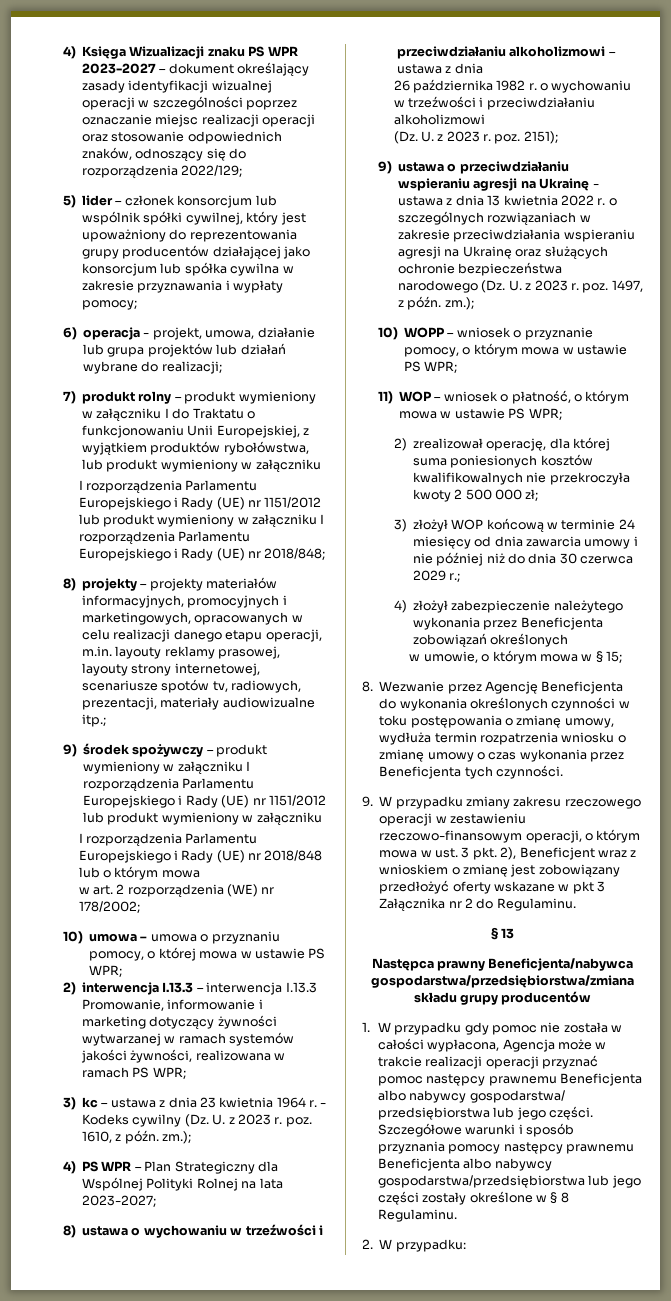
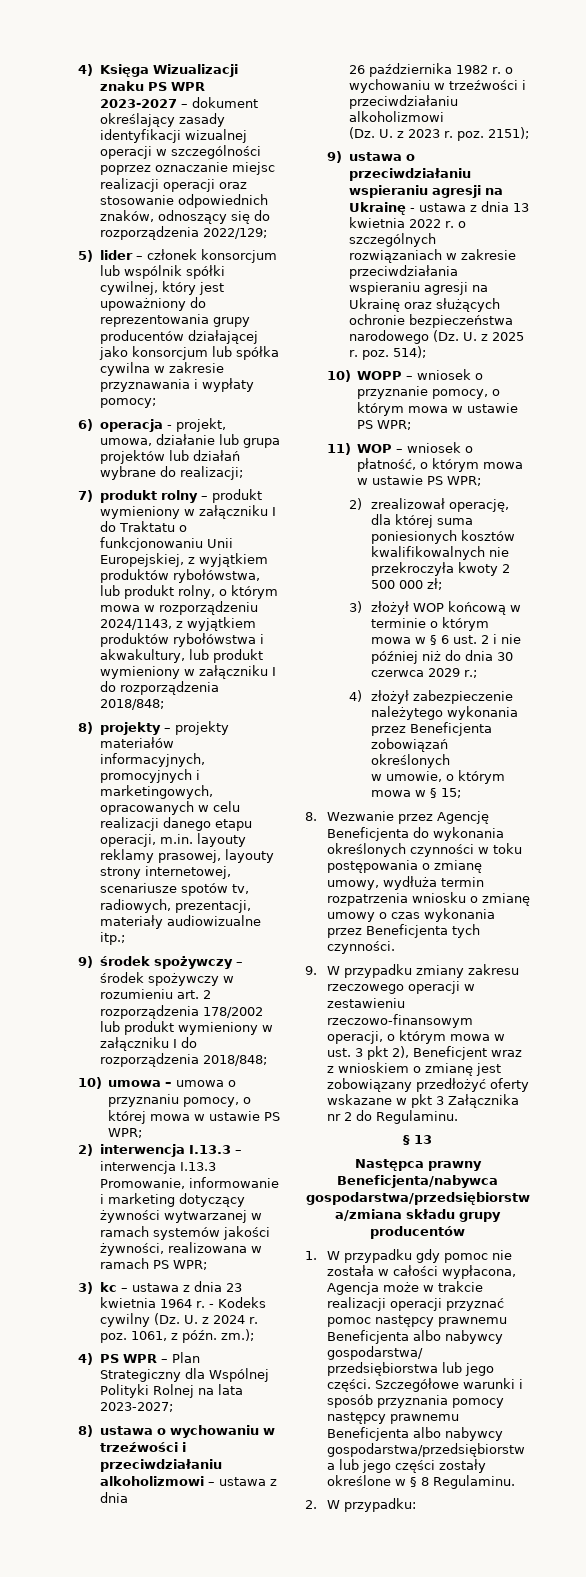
- 7) produkt rolny – produkt wymieniony w załączniku I do Traktatu o funkcjonowaniu Unii Europejskiej, z wyjątkiem produktów rybołówstwa, lub produkt wymieniony w załączniku
- I rozporządzenia Parlamentu Europejskiego i Rady (UE) nr 1151/2012 lub produkt wymieniony w załączniku I rozporządzenia Parlamentu Europejskiego i Rady (UE) nr 2018/848;
+ 7) produkt rolny – produkt wymieniony w załączniku I do Traktatu o funkcjonowaniu Unii Europejskiej, z wyjątkiem produktów rybołówstwa, lub produkt rolny, o którym mowa w rozporządzeniu 2024/1143, z wyjątkiem produktów rybołówstwa i akwakultury, lub produkt wymieniony w załączniku I do rozporządzenia 2018/848;
- 9) środek spożywczy – produkt wymieniony w załączniku I rozporządzenia Parlamentu Europejskiego i Rady (UE) nr 1151/2012 lub produkt wymieniony w załączniku
- I rozporządzenia Parlamentu Europejskiego i Rady (UE) nr 2018/848 lub o którym mowa
- w art. 2 rozporządzenia (WE) nr 178/2002;
+ 9) środek spożywczy – środek spożywczy w rozumieniu art. 2 rozporządzenia 178/2002 lub produkt wymieniony w załączniku I do rozporządzenia 2018/848;
- - Kodeks cywilny (Dz. U. z 2023 r. poz. 1610, z późn. zm.);
+ - Kodeks cywilny (Dz. U. z 2024 r. poz. 1061, z późn. zm.);
- 9) ustawa o przeciwdziałaniu wspieraniu agresji na Ukrainę - ustawa z dnia 13 kwietnia 2022 r. o szczególnych rozwiązaniach w zakresie przeciwdziałania wspieraniu agresji na Ukrainę oraz służących ochronie bezpieczeństwa narodowego (Dz. U. z 2023 r. poz. 1497, z późn. zm.);
+ 9) ustawa o przeciwdziałaniu wspieraniu agresji na Ukrainę - ustawa z dnia 13 kwietnia 2022 r. o szczególnych rozwiązaniach w zakresie przeciwdziałania wspieraniu agresji na Ukrainę oraz służących ochronie bezpieczeństwa narodowego (Dz. U. z 2025 r. poz. 514);
- 3) złożył WOP końcową w terminie 24 miesięcy od dnia zawarcia umowy i nie później niż do dnia 30 czerwca 2029 r.;
+ 3) złożył WOP końcową w terminie o którym mowa w § 6 ust. 2 i nie później niż do dnia 30 czerwca 2029 r.;
- 9. W przypadku zmiany zakresu rzeczowego operacji w zestawieniu rzeczowo-finansowym operacji, o którym mowa w ust. 3 pkt. 2), Beneficjent wraz z wnioskiem o zmianę jest zobowiązany przedłożyć oferty wskazane w pkt 3 Załącznika nr 2 do Regulaminu.
+ 9. W przypadku zmiany zakresu rzeczowego operacji w zestawieniu rzeczowo-finansowym operacji, o którym mowa w ust. 3 pkt 2), Beneficjent wraz z wnioskiem o zmianę jest zobowiązany przedłożyć oferty wskazane w pkt 3 Załącznika nr 2 do Regulaminu.

